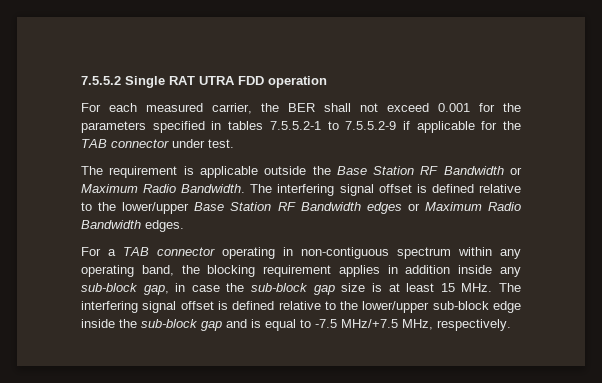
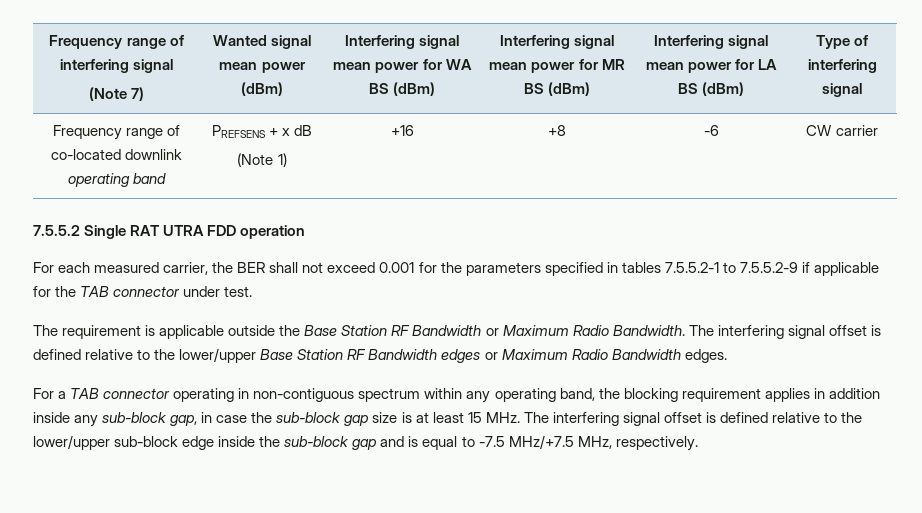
+ Frequency range of interfering signal
+ (Note 7) | Wanted signal mean power (dBm) | Interfering signal mean power for WA BS (dBm) | Interfering signal mean power for MR BS (dBm) | Interfering signal mean power for LA BS (dBm) | Type of interfering signal
+ Frequency range of co-located downlink operating band | PREFSENS + x dB
+ (Note 1) | +16 | +8 | -6 | CW carrier

